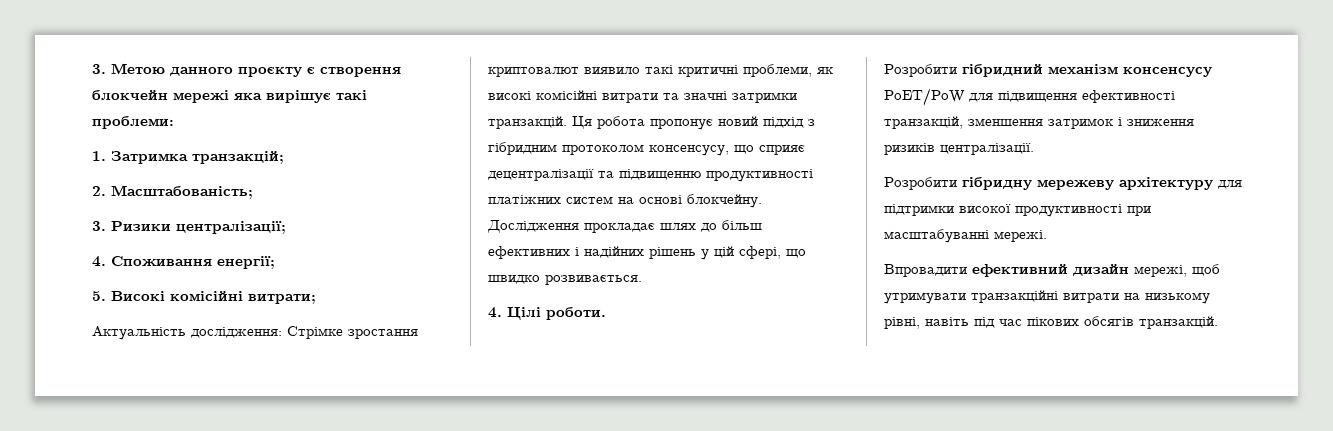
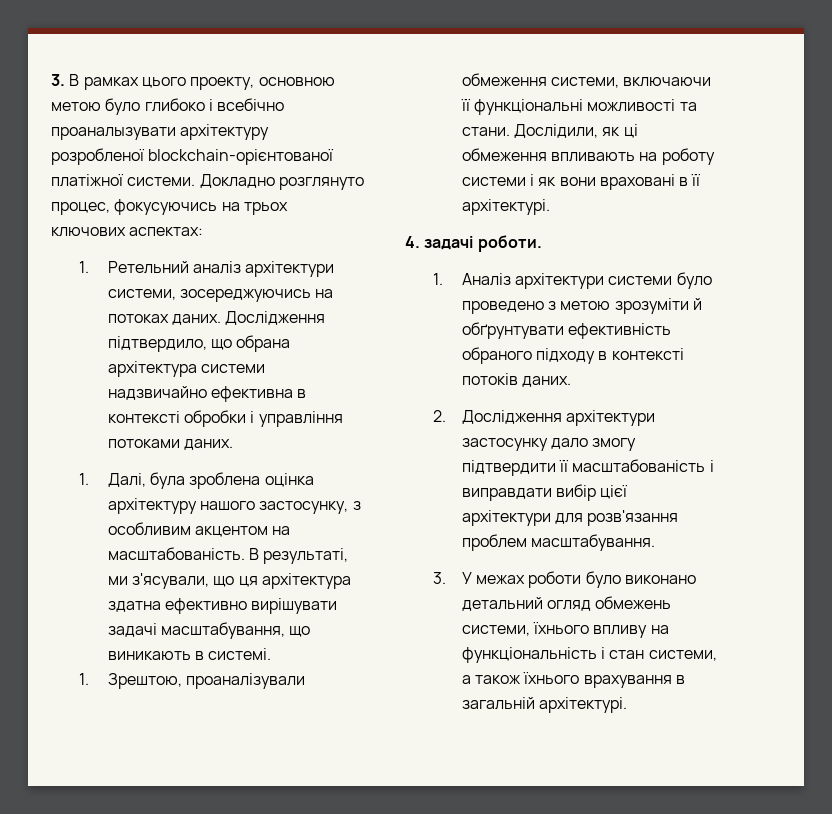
- 3. Метою данного проєкту є створення блокчейн мережі яка вирішує такі проблеми:
- 1. Затримка транзакцій;
- 2. Масштабованість;
- 3. Ризики централізації;
- 4. Споживання енергії;
- 5. Високі комісійні витрати;
- Актуальність дослідження: Стрімке зростання криптовалют виявило такі критичні проблеми, як високі комісійні витрати та значні затримки транзакцій. Ця робота пропонує новий підхід з гібридним протоколом консенсусу, що сприяє децентралізації та підвищенню продуктивності платіжних систем на основі блокчейну. Дослідження прокладає шлях до більш ефективних і надійних рішень у цій сфері, що швидко розвивається.
- 4. Цілі роботи.
- Розробити гібридний механізм консенсусу PoET/PoW для підвищення ефективності транзакцій, зменшення затримок і зниження ризиків централізації.
- Розробити гібридну мережеву архітектуру для підтримки високої продуктивності при масштабуванні мережі.
- Впровадити ефективний дизайн мережі, щоб утримувати транзакційні витрати на низькому рівні, навіть під час пікових обсягів транзакцій.
+ 3. В рамках цього проекту, основною метою було глибоко і всебічно проаналызувати архітектуру розробленої blockchain-орієнтованої платіжної системи. Докладно розглянуто процес, фокусуючись на трьох ключових аспектах:
+ 1. Ретельний аналіз архітектури системи, зосереджуючись на потоках даних. Дослідження підтвердило, що обрана архітектура системи надзвичайно ефективна в контексті обробки і управління потоками даних.
+ 1. Далі, була зроблена оцінка архітектуру нашого застосунку, з особливим акцентом на масштабованість. В результаті, ми з'ясували, що ця архітектура здатна ефективно вирішувати задачі масштабування, що виникають в системі.
+ 1. Зрештою, проаналізували обмеження системи, включаючи її функціональні можливості та стани. Дослідили, як ці обмеження впливають на роботу системи і як вони враховані в її архітектурі.
+ 4. задачі роботи.
+ 1. Аналіз архітектури системи було проведено з метою зрозуміти й обґрунтувати ефективність обраного підходу в контексті потоків даних.
+ 2. Дослідження архітектури застосунку дало змогу підтвердити її масштабованість і виправдати вибір цієї архітектури для розв'язання проблем масштабування.
+ 3. У межах роботи було виконано детальний огляд обмежень системи, їхнього впливу на функціональність і стан системи, а також їхнього врахування в загальній архітектурі.

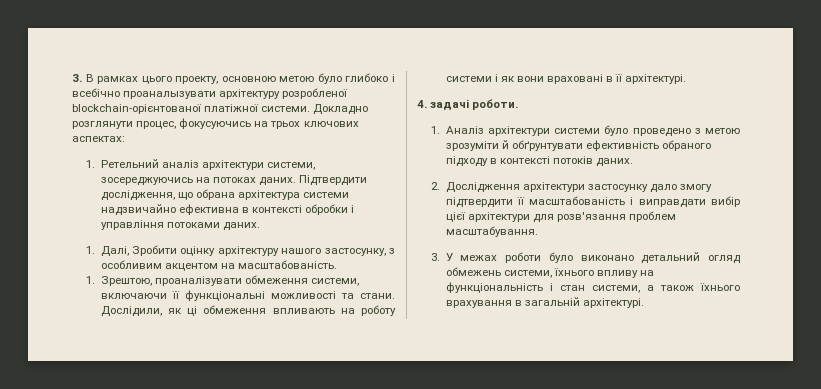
- Докладно розглянуто процес, фокусуючись на трьох ключових аспектах:
+ Докладно розглянути процес, фокусуючись на трьох ключових аспектах:
- Дослідження підтвердило, що обрана архітектура системи надзвичайно ефективна в контексті обробки і управління потоками даних.
+ Підтвердити дослідження, що обрана архітектура системи надзвичайно ефективна в контексті обробки і управління потоками даних.
- 1. Далі, була зроблена оцінка архітектуру нашого застосунку, з особливим акцентом на масштабованість. В результаті, ми з'ясували, що ця архітектура здатна ефективно вирішувати задачі масштабування, що виникають в системі.
+ 1. Далі, Зробити оцінку архітектуру нашого застосунку, з особливим акцентом на масштабованість.
- 1. Зрештою, проаналізували обмеження системи, включаючи її функціональні можливості та стани.
+ 1. Зрештою, проаналізувати обмеження системи, включаючи її функціональні можливості та стани.

